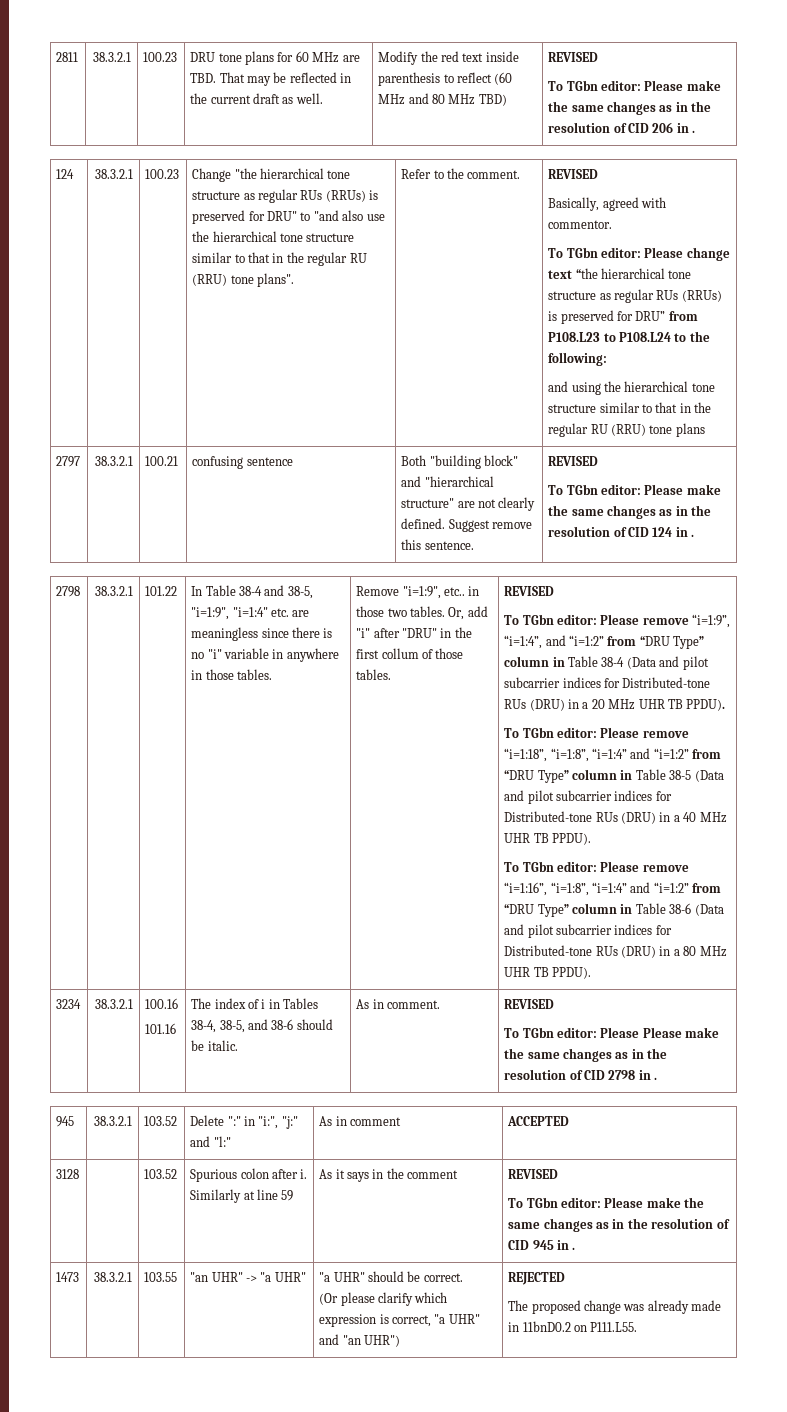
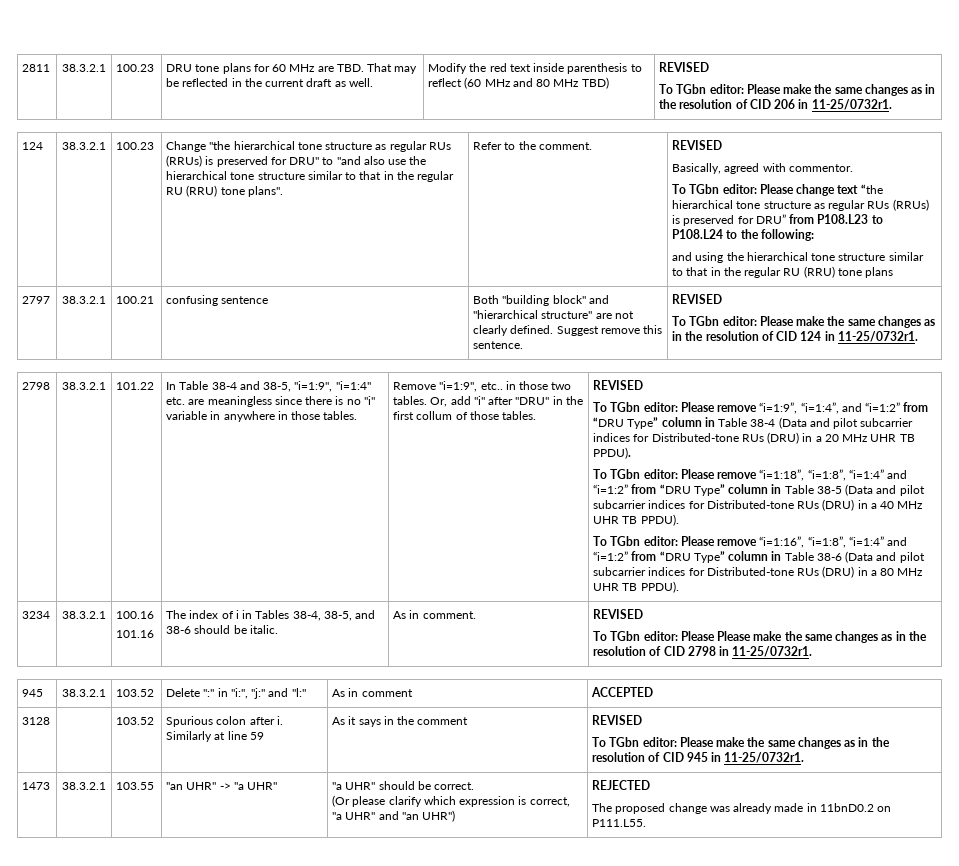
- To TGbn editor: Please make the same changes as in the resolution of CID 206 in .
+ To TGbn editor: Please make the same changes as in the resolution of CID 206 in 11-25/0732r1.
  2797 | 38.3.2.1 | 100.21 | confusing sentence | Both "building block" and "hierarchical structure" are not clearly defined. Suggest remove this sentence. | REVISED
- To TGbn editor: Please make the same changes as in the resolution of CID 124 in .
+ To TGbn editor: Please make the same changes as in the resolution of CID 124 in 11-25/0732r1.
  3234 | 38.3.2.1 | 100.16
  101.16 | The index of i in Tables 38-4, 38-5, and 38-6 should be italic. | As in comment. | REVISED
- To TGbn editor: Please Please make the same changes as in the resolution of CID 2798 in .
+ To TGbn editor: Please Please make the same changes as in the resolution of CID 2798 in 11-25/0732r1.
  3128 | | 103.52 | Spurious colon after i. Similarly at line 59 | As it says in the comment | REVISED
- To TGbn editor: Please make the same changes as in the resolution of CID 945 in .
+ To TGbn editor: Please make the same changes as in the resolution of CID 945 in 11-25/0732r1.

